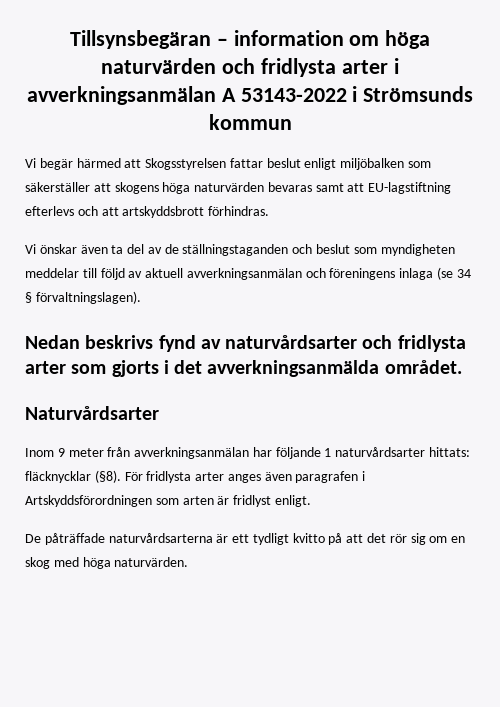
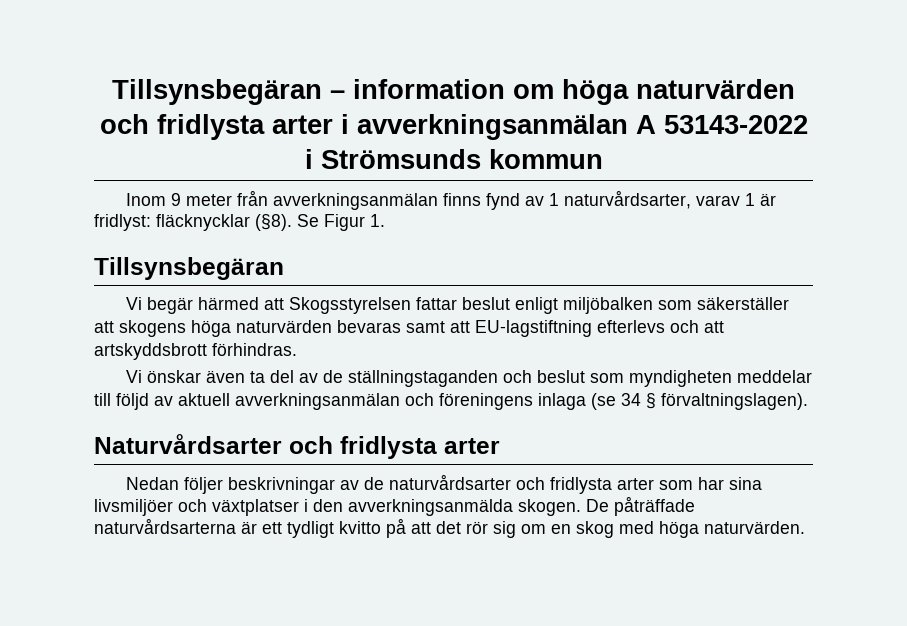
+ Inom 9 meter från avverkningsanmälan finns fynd av 1 naturvårdsarter, varav 1 är fridlyst: fläcknycklar (§8). Se Figur 1.
+ Tillsynsbegäran
- Nedan beskrivs fynd av naturvårdsarter och fridlysta arter som gjorts i det avverkningsanmälda området.
- Naturvårdsarter
- Inom 9 meter från avverkningsanmälan har följande 1 naturvårdsarter hittats: fläcknycklar (§8). För fridlysta arter anges även paragrafen i Artskyddsförordningen som arten är fridlyst enligt.
- De påträffade naturvårdsarterna är ett tydligt kvitto på att det rör sig om en skog med höga naturvärden.
+ Naturvårdsarter och fridlysta arter
+ Nedan följer beskrivningar av de naturvårdsarter och fridlysta arter som har sina livsmiljöer och växtplatser i den avverkningsanmälda skogen. De påträffade naturvårdsarterna är ett tydligt kvitto på att det rör sig om en skog med höga naturvärden.

